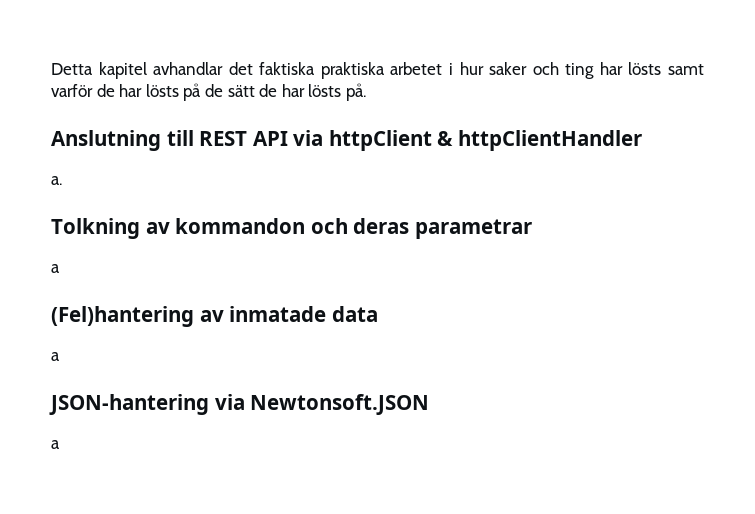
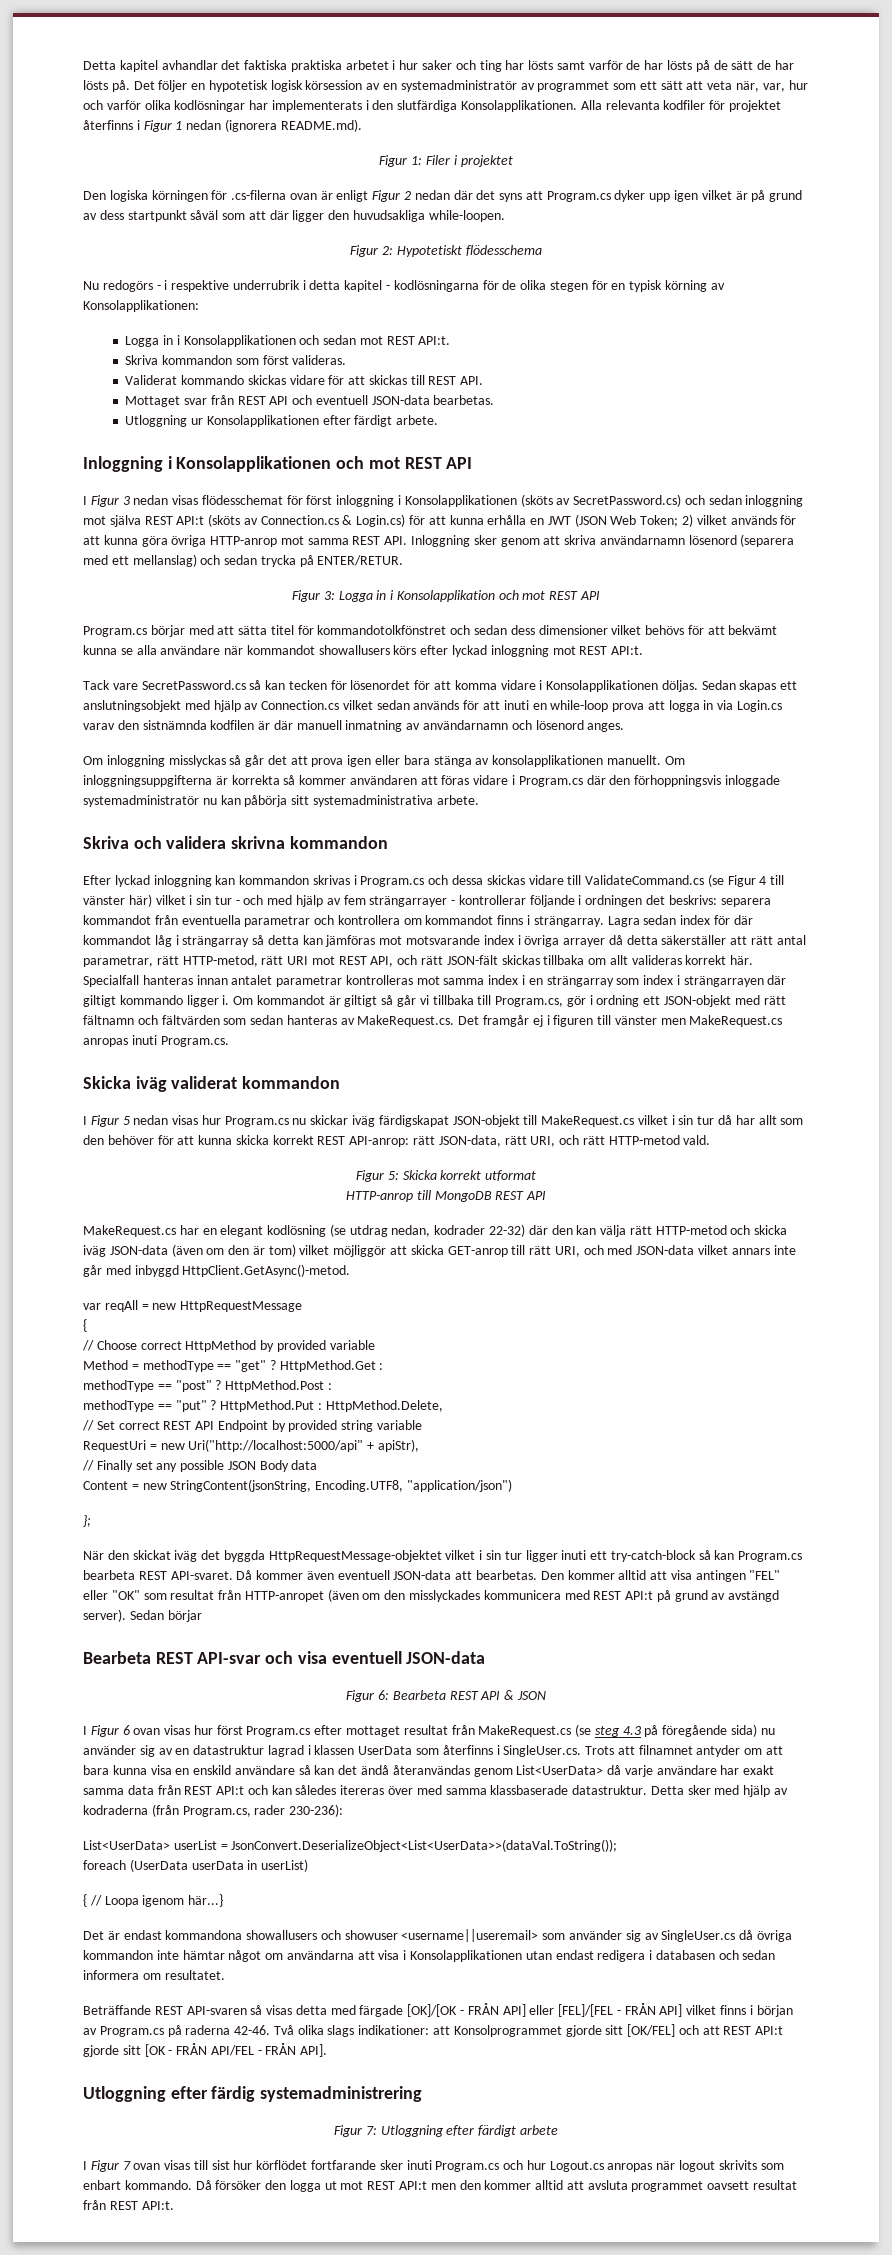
- Detta kapitel avhandlar det faktiska praktiska arbetet i hur saker och ting har lösts samt varför de har lösts på de sätt de har lösts på.
- Anslutning till REST API via httpClient & httpClientHandler
- a.
- Tolkning av kommandon och deras parametrar
- a
- (Fel)hantering av inmatade data
- a
- JSON-hantering via Newtonsoft.JSON
- a
+ Detta kapitel avhandlar det faktiska praktiska arbetet i hur saker och ting har lösts samt varför de har lösts på de sätt de har lösts på. Det följer en hypotetisk logisk körsession av en systemadministratör av programmet som ett sätt att veta när, var, hur och varför olika kodlösningar har implementerats i den slutfärdiga Konsolapplikationen. Alla relevanta kodfiler för projektet återfinns i Figur 1 nedan (ignorera README.md).
+ Figur 1: Filer i projektet
+ Den logiska körningen för .cs-filerna ovan är enligt Figur 2 nedan där det syns att Program.cs dyker upp igen vilket är på grund av dess startpunkt såväl som att där ligger den huvudsakliga while-loopen.
+ Figur 2: Hypotetiskt flödesschema
+ Nu redogörs - i respektive underrubrik i detta kapitel - kodlösningarna för de olika stegen för en typisk körning av Konsolapplikationen:
+ Logga in i Konsolapplikationen och sedan mot REST API:t.
+ Skriva kommandon som först valideras.
+ Validerat kommando skickas vidare för att skickas till REST API.
+ Mottaget svar från REST API och eventuell JSON-data bearbetas.
+ Utloggning ur Konsolapplikationen efter färdigt arbete.
+ Inloggning i Konsolapplikationen och mot REST API
+ I Figur 3 nedan visas flödesschemat för först inloggning i Konsolapplikationen (sköts av SecretPassword.cs) och sedan inloggning mot själva REST API:t (sköts av Connection.cs & Login.cs) för att kunna erhålla en JWT (JSON Web Token; 2) vilket används för att kunna göra övriga HTTP-anrop mot samma REST API. Inloggning sker genom att skriva användarnamn lösenord (separera med ett mellanslag) och sedan trycka på ENTER/RETUR.
+ Figur 3: Logga in i Konsolapplikation och mot REST API
+ Program.cs börjar med att sätta titel för kommandotolkfönstret och sedan dess dimensioner vilket behövs för att bekvämt kunna se alla användare när kommandot showallusers körs efter lyckad inloggning mot REST API:t.
+ Tack vare SecretPassword.cs så kan tecken för lösenordet för att komma vidare i Konsolapplikationen döljas. Sedan skapas ett anslutningsobjekt med hjälp av Connection.cs vilket sedan används för att inuti en while-loop prova att logga in via Login.cs varav den sistnämnda kodfilen är där manuell inmatning av användarnamn och lösenord anges.
+ Om inloggning misslyckas så går det att prova igen eller bara stänga av konsolapplikationen manuellt. Om inloggningsuppgifterna är korrekta så kommer användaren att föras vidare i Program.cs där den förhoppningsvis inloggade systemadministratör nu kan påbörja sitt systemadministrativa arbete.
+ Skriva och validera skrivna kommandon
+ Efter lyckad inloggning kan kommandon skrivas i Program.cs och dessa skickas vidare till ValidateCommand.cs (se Figur 4 till vänster här) vilket i sin tur - och med hjälp av fem strängarrayer - kontrollerar följande i ordningen det beskrivs: separera kommandot från eventuella parametrar och kontrollera om kommandot finns i strängarray. Lagra sedan index för där kommandot låg i strängarray så detta kan jämföras mot motsvarande index i övriga arrayer då detta säkerställer att rätt antal parametrar, rätt HTTP-metod, rätt URI mot REST API, och rätt JSON-fält skickas tillbaka om allt valideras korrekt här. Specialfall hanteras innan antalet parametrar kontrolleras mot samma index i en strängarray som index i strängarrayen där giltigt kommando ligger i. Om kommandot är giltigt så går vi tillbaka till Program.cs, gör i ordning ett JSON-objekt med rätt fältnamn och fältvärden som sedan hanteras av MakeRequest.cs. Det framgår ej i figuren till vänster men MakeRequest.cs anropas inuti Program.cs.
+ Skicka iväg validerat kommandon
+ I Figur 5 nedan visas hur Program.cs nu skickar iväg färdigskapat JSON-objekt till MakeRequest.cs vilket i sin tur då har allt som den behöver för att kunna skicka korrekt REST API-anrop: rätt JSON-data, rätt URI, och rätt HTTP-metod vald.
+ Figur 5: Skicka korrekt utformat
+ HTTP-anrop till MongoDB REST API
+ MakeRequest.cs har en elegant kodlösning (se utdrag nedan, kodrader 22-32) där den kan välja rätt HTTP-metod och skicka iväg JSON-data (även om den är tom) vilket möjliggör att skicka GET-anrop till rätt URI, och med JSON-data vilket annars inte går med inbyggd HttpClient.GetAsync()-metod.
+ var reqAll = new HttpRequestMessage
+ {
+ // Choose correct HttpMethod by provided variable
+ Method = methodType == "get" ? HttpMethod.Get :
+ methodType == "post" ? HttpMethod.Post :
+ methodType == "put" ? HttpMethod.Put : HttpMethod.Delete,
+ // Set correct REST API Endpoint by provided string variable
+ RequestUri = new Uri("http://localhost:5000/api" + apiStr),
+ // Finally set any possible JSON Body data
+ Content = new StringContent(jsonString, Encoding.UTF8, "application/json")
+ };
+ När den skickat iväg det byggda HttpRequestMessage-objektet vilket i sin tur ligger inuti ett try-catch-block så kan Program.cs bearbeta REST API-svaret. Då kommer även eventuell JSON-data att bearbetas. Den kommer alltid att visa antingen "FEL" eller "OK" som resultat från HTTP-anropet (även om den misslyckades kommunicera med REST API:t på grund av avstängd server). Sedan börjar
+ Bearbeta REST API-svar och visa eventuell JSON-data
+ Figur 6: Bearbeta REST API & JSON
+ I Figur 6 ovan visas hur först Program.cs efter mottaget resultat från MakeRequest.cs (se steg 4.3 på föregående sida) nu använder sig av en datastruktur lagrad i klassen UserData som återfinns i SingleUser.cs. Trots att filnamnet antyder om att bara kunna visa en enskild användare så kan det ändå återanvändas genom List<UserData> då varje användare har exakt samma data från REST API:t och kan således itereras över med samma klassbaserade datastruktur. Detta sker med hjälp av kodraderna (från Program.cs, rader 230-236):
+ List<UserData> userList = JsonConvert.DeserializeObject<List<UserData>>(dataVal.ToString());
+ foreach (UserData userData in userList)
+ { // Loopa igenom här...}
+ Det är endast kommandona showallusers och showuser <username||useremail> som använder sig av SingleUser.cs då övriga kommandon inte hämtar något om användarna att visa i Konsolapplikationen utan endast redigera i databasen och sedan informera om resultatet.
+ Beträffande REST API-svaren så visas detta med färgade [OK]/[OK - FRÅN API] eller [FEL]/[FEL - FRÅN API] vilket finns i början av Program.cs på raderna 42-46. Två olika slags indikationer: att Konsolprogrammet gjorde sitt [OK/FEL] och att REST API:t gjorde sitt [OK - FRÅN API/FEL - FRÅN API].
+ Utloggning efter färdig systemadministrering
+ Figur 7: Utloggning efter färdigt arbete
+ I Figur 7 ovan visas till sist hur körflödet fortfarande sker inuti Program.cs och hur Logout.cs anropas när logout skrivits som enbart kommando. Då försöker den logga ut mot REST API:t men den kommer alltid att avsluta programmet oavsett resultat från REST API:t.

